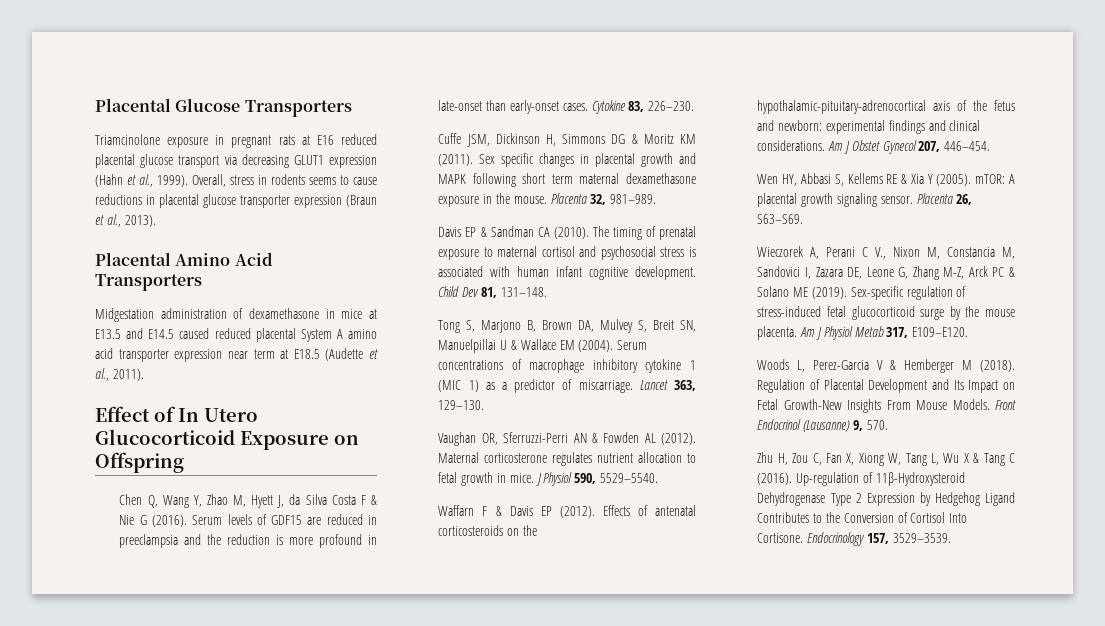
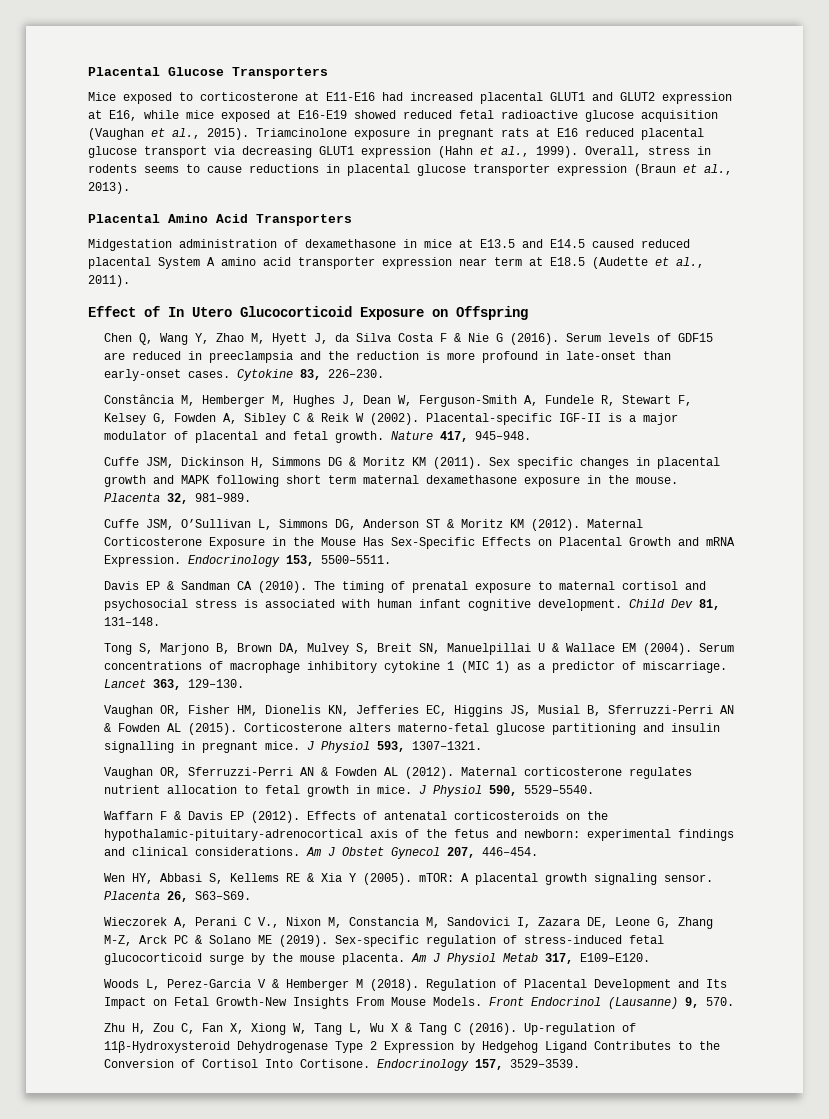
+ Mice exposed to corticosterone at E11-E16 had increased placental GLUT1 and GLUT2 expression at E16, while mice exposed at E16-E19 showed reduced fetal radioactive glucose acquisition (Vaughan et al., 2015).
+ Constância M, Hemberger M, Hughes J, Dean W, Ferguson-Smith A, Fundele R, Stewart F, Kelsey G, Fowden A, Sibley C & Reik W (2002). Placental-specific IGF-II is a major modulator of placental and fetal growth. Nature 417, 945–948.
+ Cuffe JSM, O’Sullivan L, Simmons DG, Anderson ST & Moritz KM (2012). Maternal Corticosterone Exposure in the Mouse Has Sex-Specific Effects on Placental Growth and mRNA Expression. Endocrinology 153, 5500–5511.
+ Vaughan OR, Fisher HM, Dionelis KN, Jefferies EC, Higgins JS, Musial B, Sferruzzi-Perri AN & Fowden AL (2015). Corticosterone alters materno-fetal glucose partitioning and insulin signalling in pregnant mice. J Physiol 593, 1307–1321.

